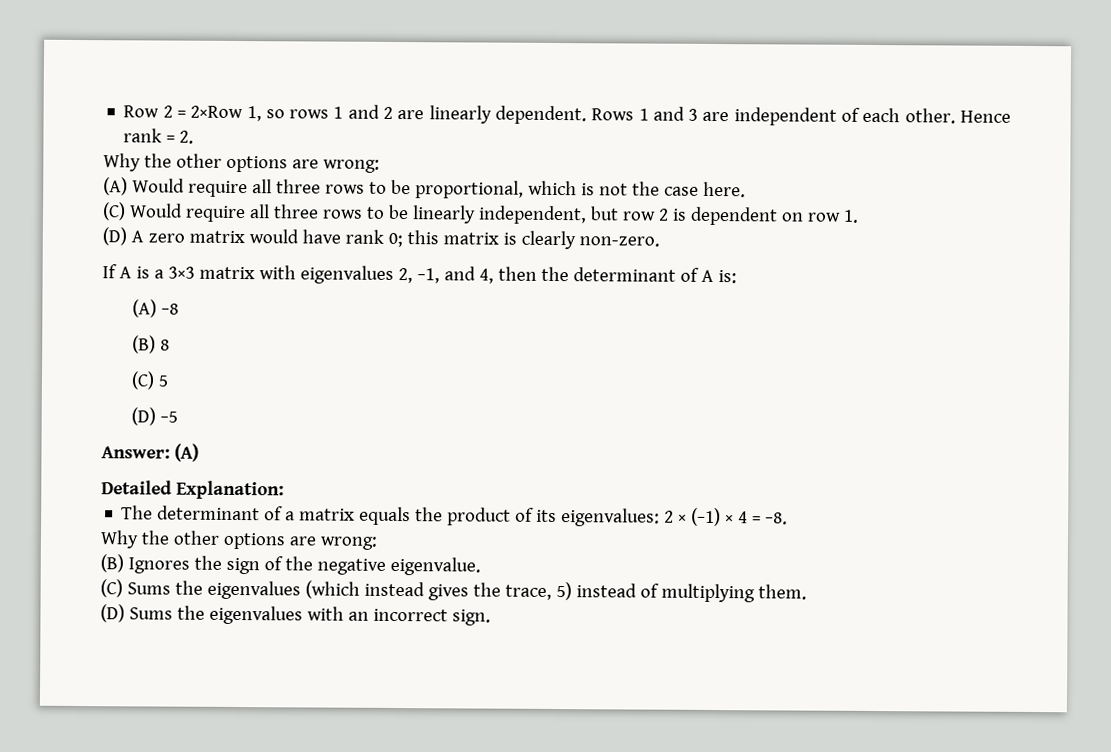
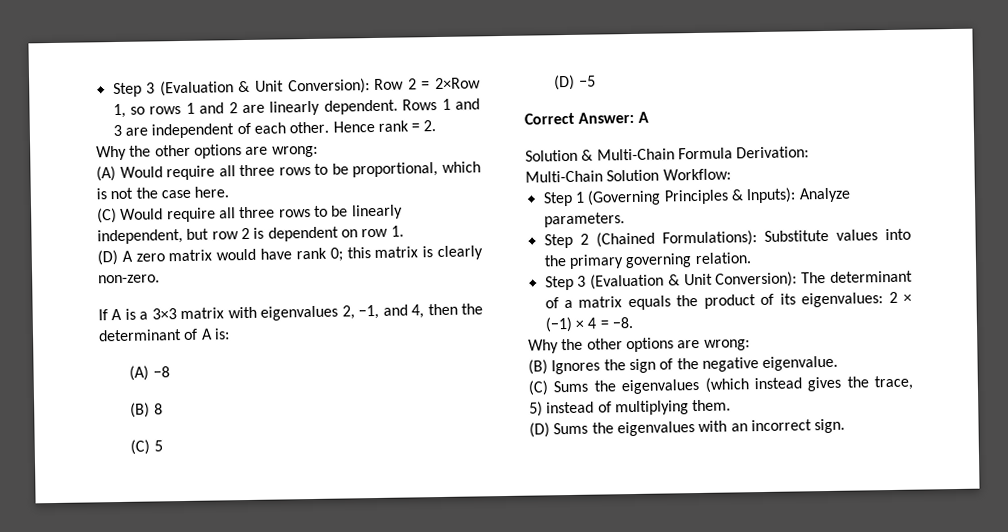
- Row 2 = 2×Row 1, so rows 1 and 2 are linearly dependent.
+ Step 3 (Evaluation & Unit Conversion): Row 2 = 2×Row 1, so rows 1 and 2 are linearly dependent.
- Answer: (A)
- Detailed Explanation:
- The determinant of a matrix equals the product of its eigenvalues: 2 × (−1) × 4 = −8.
+ Correct Answer: A
+ Solution & Multi-Chain Formula Derivation:
+ Multi-Chain Solution Workflow:
+ Step 1 (Governing Principles & Inputs): Analyze parameters.
+ Step 2 (Chained Formulations): Substitute values into the primary governing relation.
+ Step 3 (Evaluation & Unit Conversion): The determinant of a matrix equals the product of its eigenvalues: 2 × (−1) × 4 = −8.

